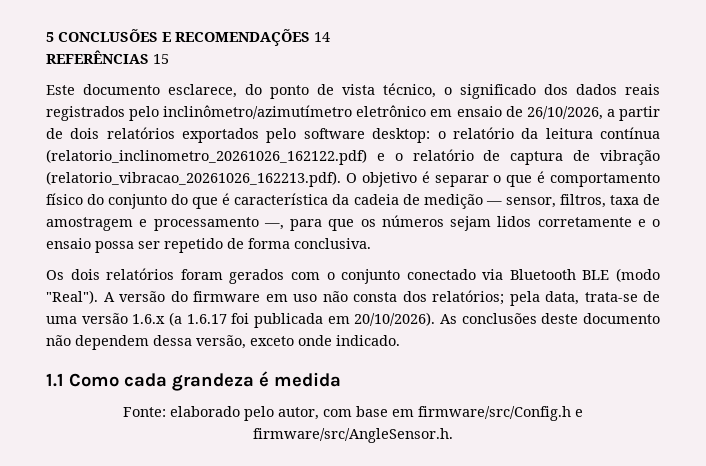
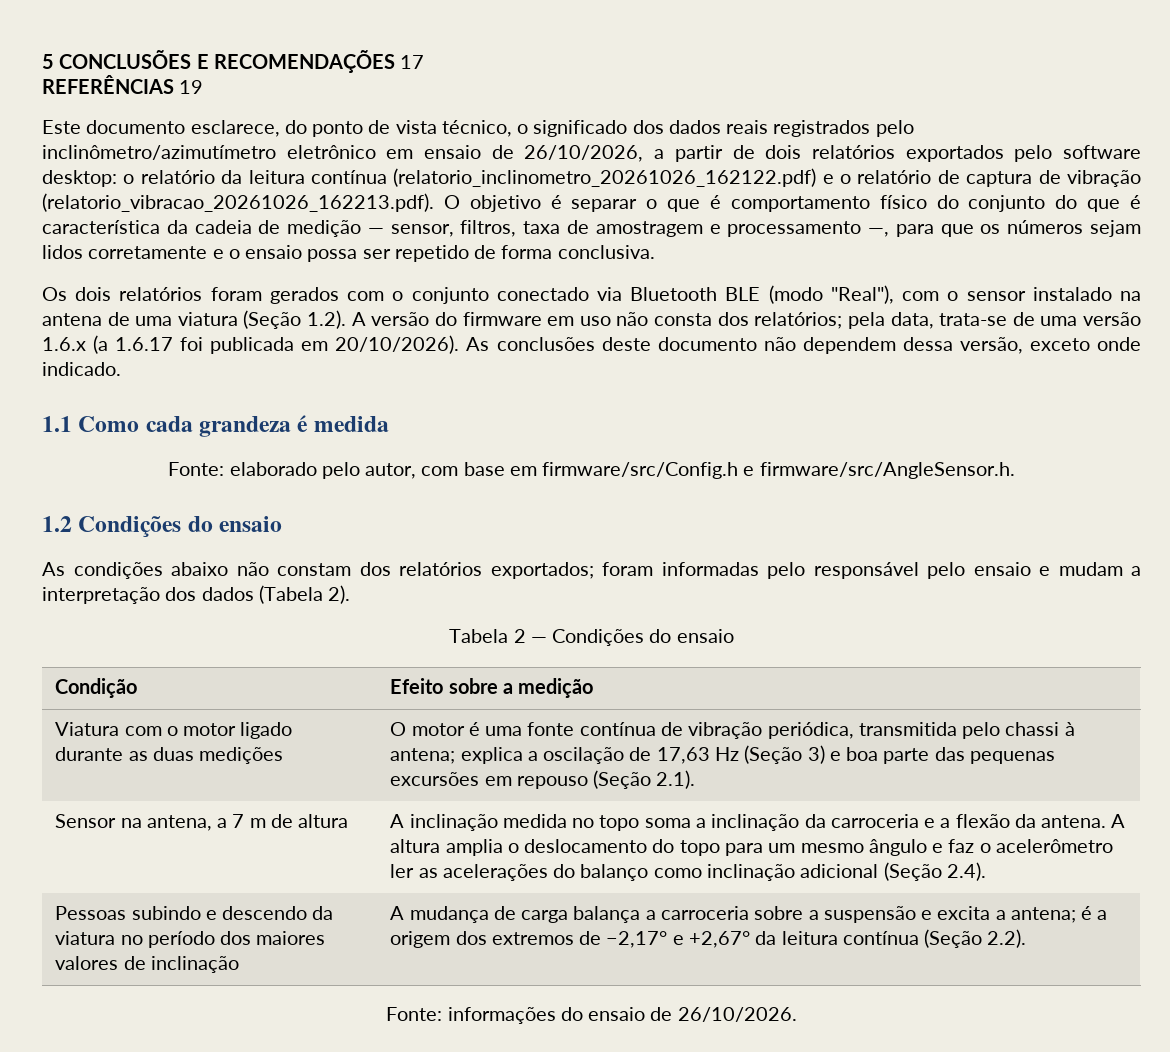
- 5 CONCLUSÕES E RECOMENDAÇÕES 14
+ 5 CONCLUSÕES E RECOMENDAÇÕES 17
- REFERÊNCIAS 15
+ REFERÊNCIAS 19
- Os dois relatórios foram gerados com o conjunto conectado via Bluetooth BLE (modo "Real"). A versão do firmware em uso não consta dos relatórios; pela data, trata-se de uma versão 1.6.x (a 1.6.17 foi publicada em 20/10/2026).
+ Os dois relatórios foram gerados com o conjunto conectado via Bluetooth BLE (modo "Real"), com o sensor instalado na antena de uma viatura (Seção 1.2). A versão do firmware em uso não consta dos relatórios; pela data, trata-se de uma versão 1.6.x (a 1.6.17 foi publicada em 20/10/2026).
+ 1.2 Condições do ensaio
+ As condições abaixo não constam dos relatórios exportados; foram informadas pelo responsável pelo ensaio e mudam a interpretação dos dados (Tabela 2).
+ Tabela 2 — Condições do ensaio
+ Condição | Efeito sobre a medição
+ Viatura com o motor ligado durante as duas medições | O motor é uma fonte contínua de vibração periódica, transmitida pelo chassi à antena; explica a oscilação de 17,63 Hz (Seção 3) e boa parte das pequenas excursões em repouso (Seção 2.1).
+ Sensor na antena, a 7 m de altura | A inclinação medida no topo soma a inclinação da carroceria e a flexão da antena. A altura amplia o deslocamento do topo para um mesmo ângulo e faz o acelerômetro ler as acelerações do balanço como inclinação adicional (Seção 2.4).
+ Pessoas subindo e descendo da viatura no período dos maiores valores de inclinação | A mudança de carga balança a carroceria sobre a suspensão e excita a antena; é a origem dos extremos de −2,17° e +2,67° da leitura contínua (Seção 2.2).
+ Fonte: informações do ensaio de 26/10/2026.

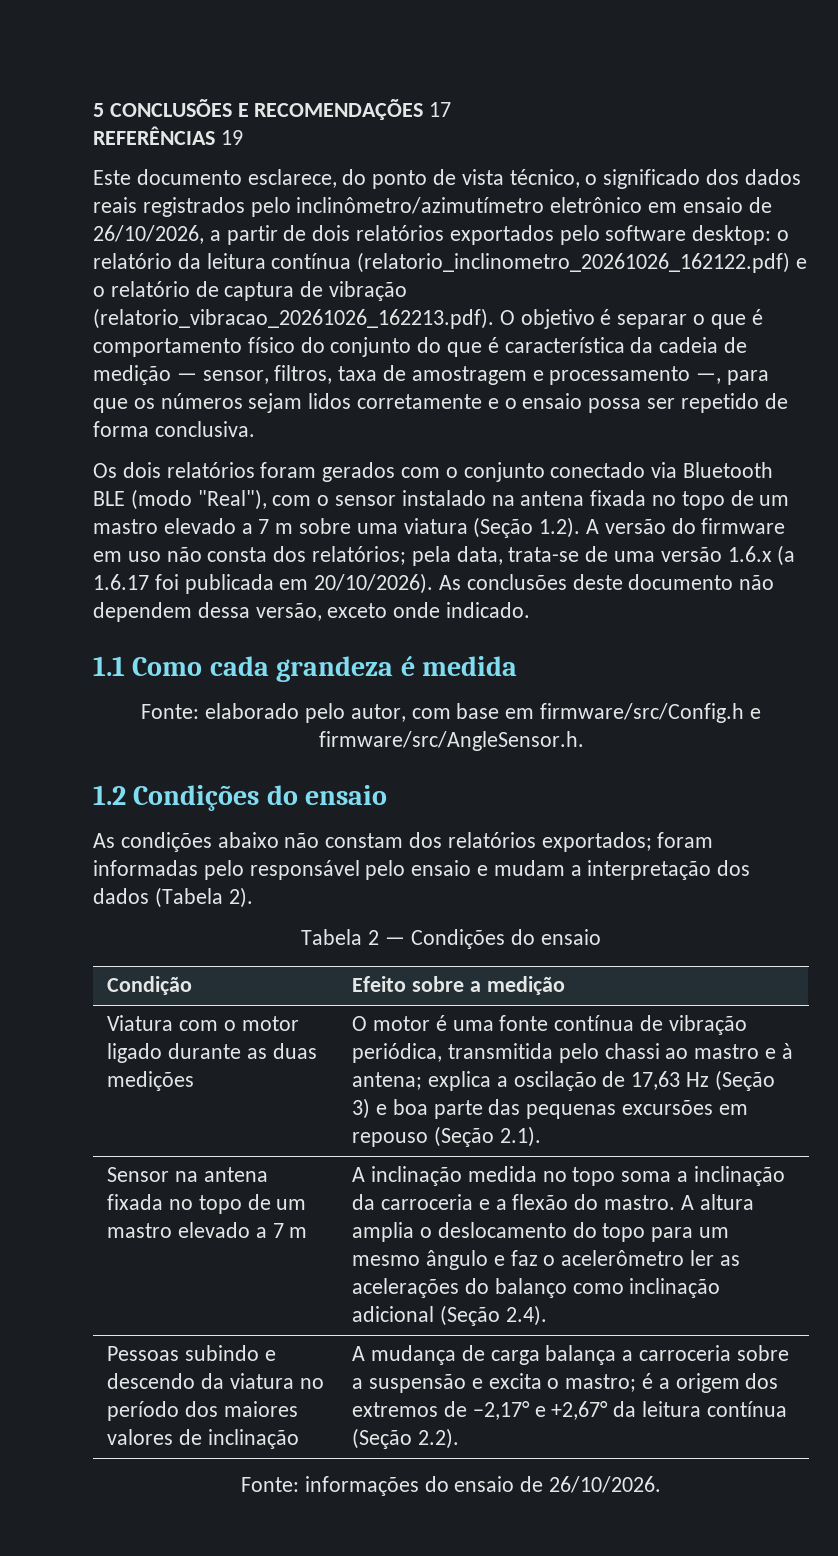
- Os dois relatórios foram gerados com o conjunto conectado via Bluetooth BLE (modo "Real"), com o sensor instalado na antena de uma viatura (Seção 1.2). A versão do firmware em uso não consta dos relatórios; pela data, trata-se de uma versão 1.6.x (a 1.6.17 foi publicada em 20/10/2026).
+ Os dois relatórios foram gerados com o conjunto conectado via Bluetooth BLE (modo "Real"), com o sensor instalado na antena fixada no topo de um mastro elevado a 7 m sobre uma viatura (Seção 1.2). A versão do firmware em uso não consta dos relatórios; pela data, trata-se de uma versão 1.6.x (a 1.6.17 foi publicada em 20/10/2026).
- O motor é uma fonte contínua de vibração periódica, transmitida pelo chassi à antena; explica a oscilação de 17,63 Hz (Seção 3) e boa parte das pequenas excursões em repouso (Seção 2.1).
+ O motor é uma fonte contínua de vibração periódica, transmitida pelo chassi ao mastro e à antena; explica a oscilação de 17,63 Hz (Seção 3) e boa parte das pequenas excursões em repouso (Seção 2.1).
- Sensor na antena, a 7 m de altura
+ Sensor na antena fixada no topo de um mastro elevado a 7 m
- A inclinação medida no topo soma a inclinação da carroceria e a flexão da antena.
+ A inclinação medida no topo soma a inclinação da carroceria e a flexão do mastro.
- A mudança de carga balança a carroceria sobre a suspensão e excita a antena; é a origem dos extremos de −2,17° e +2,67° da leitura contínua (Seção 2.2).
+ A mudança de carga balança a carroceria sobre a suspensão e excita o mastro; é a origem dos extremos de −2,17° e +2,67° da leitura contínua (Seção 2.2).

